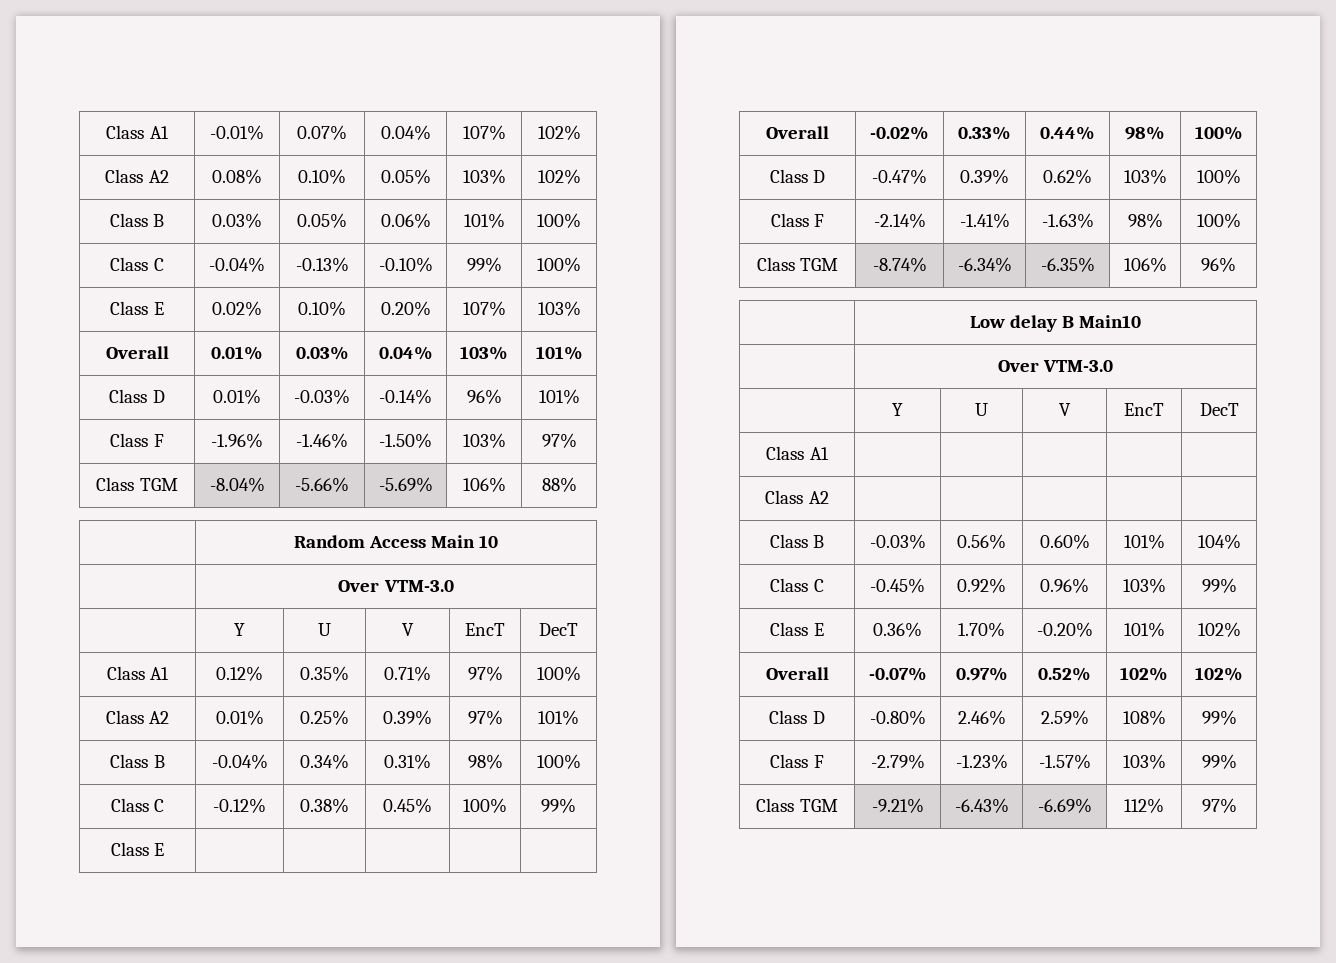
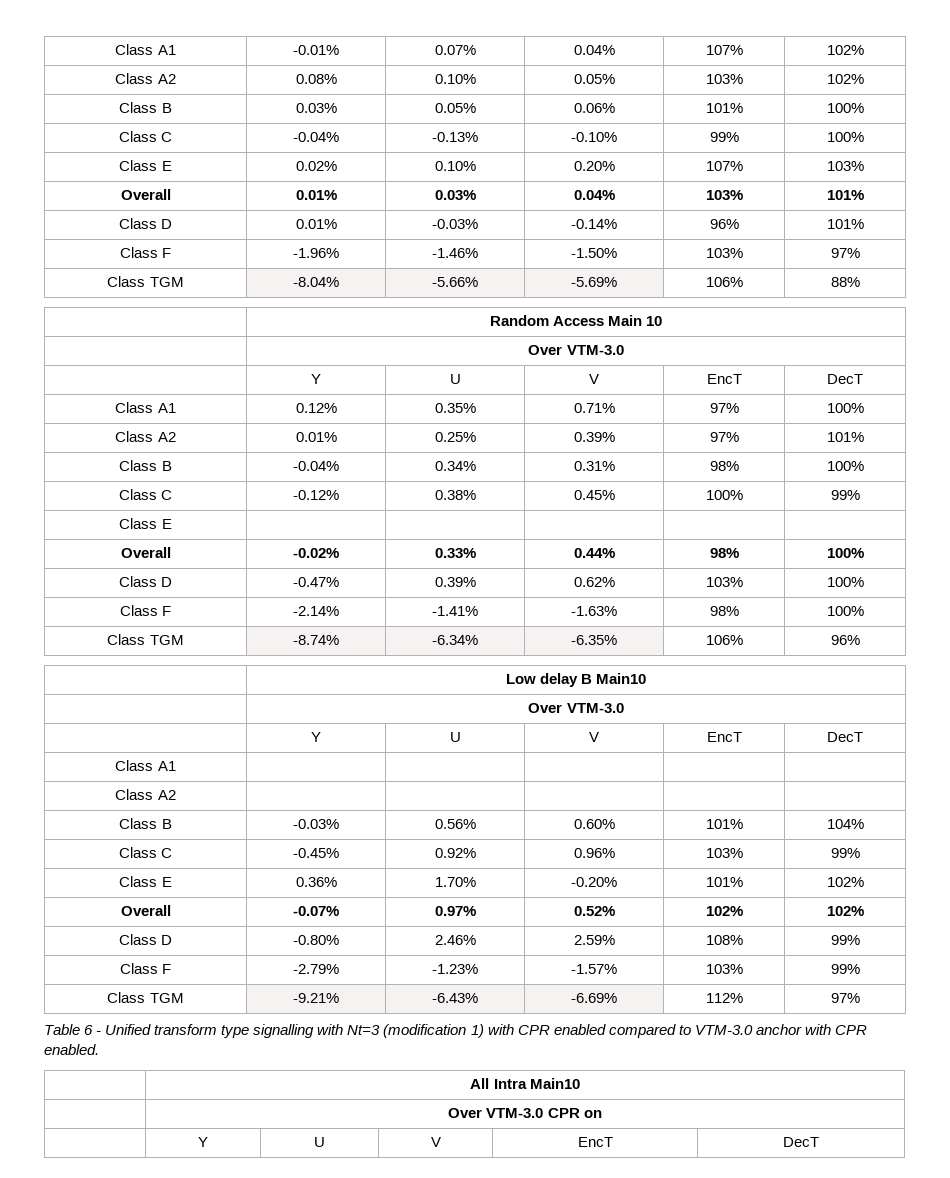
+ Table 6 - Unified transform type signalling with Nt=3 (modification 1) with CPR enabled compared to VTM-3.0 anchor with CPR enabled.
+ | All Intra Main10
+ | Over VTM-3.0 CPR on
+ | Y | U | V | EncT | DecT

